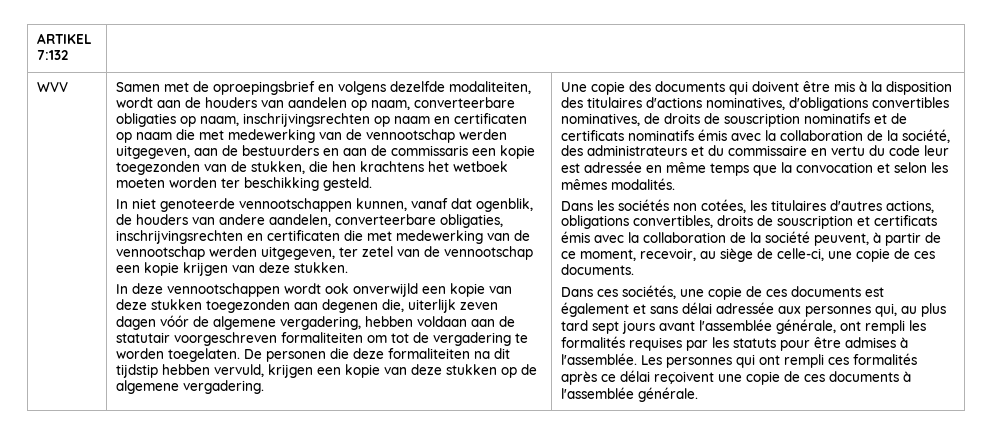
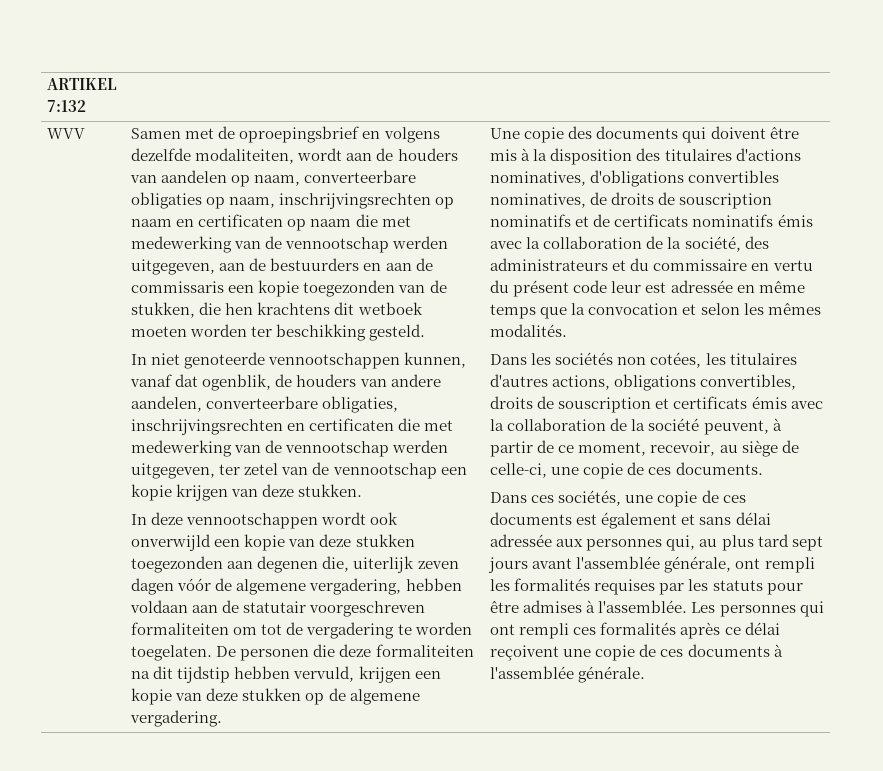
- Samen met de oproepingsbrief en volgens dezelfde modaliteiten, wordt aan de houders van aandelen op naam, converteerbare obligaties op naam, inschrijvingsrechten op naam en certificaten op naam die met medewerking van de vennootschap werden uitgegeven, aan de bestuurders en aan de commissaris een kopie toegezonden van de stukken, die hen krachtens het wetboek moeten worden ter beschikking gesteld.
+ Samen met de oproepingsbrief en volgens dezelfde modaliteiten, wordt aan de houders van aandelen op naam, converteerbare obligaties op naam, inschrijvingsrechten op naam en certificaten op naam die met medewerking van de vennootschap werden uitgegeven, aan de bestuurders en aan de commissaris een kopie toegezonden van de stukken, die hen krachtens dit wetboek moeten worden ter beschikking gesteld.
- Une copie des documents qui doivent être mis à la disposition des titulaires d'actions nominatives, d'obligations convertibles nominatives, de droits de souscription nominatifs et de certificats nominatifs émis avec la collaboration de la société, des administrateurs et du commissaire en vertu du code leur est adressée en même temps que la convocation et selon les mêmes modalités.
+ Une copie des documents qui doivent être mis à la disposition des titulaires d'actions nominatives, d'obligations convertibles nominatives, de droits de souscription nominatifs et de certificats nominatifs émis avec la collaboration de la société, des administrateurs et du commissaire en vertu du présent code leur est adressée en même temps que la convocation et selon les mêmes modalités.

